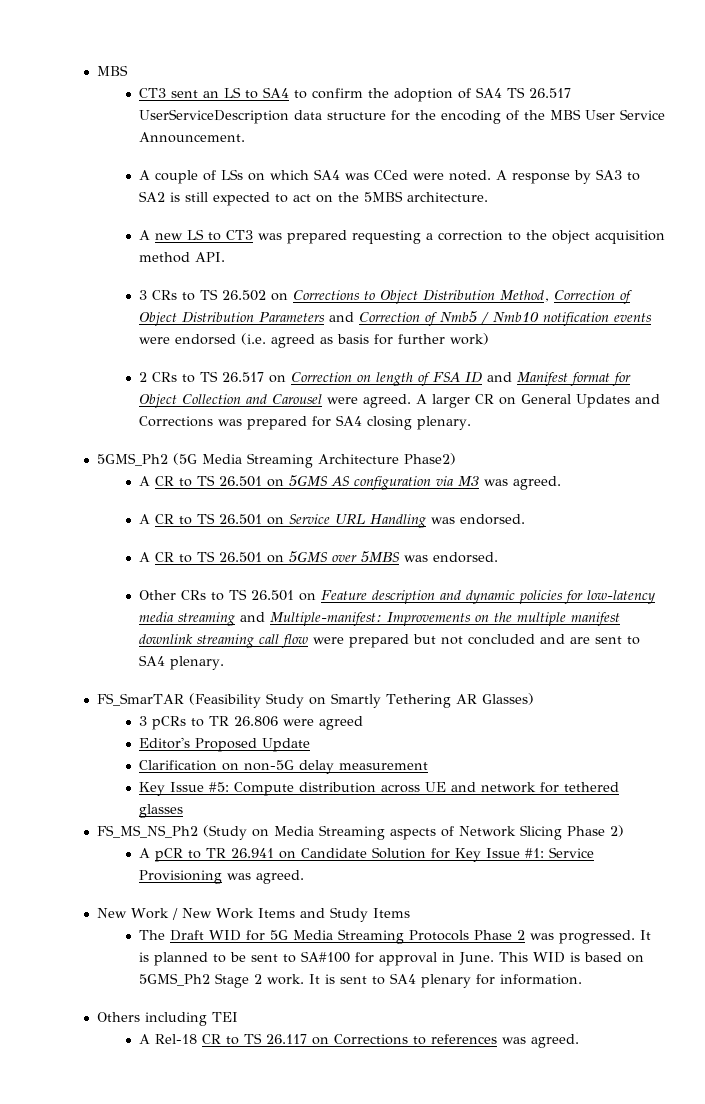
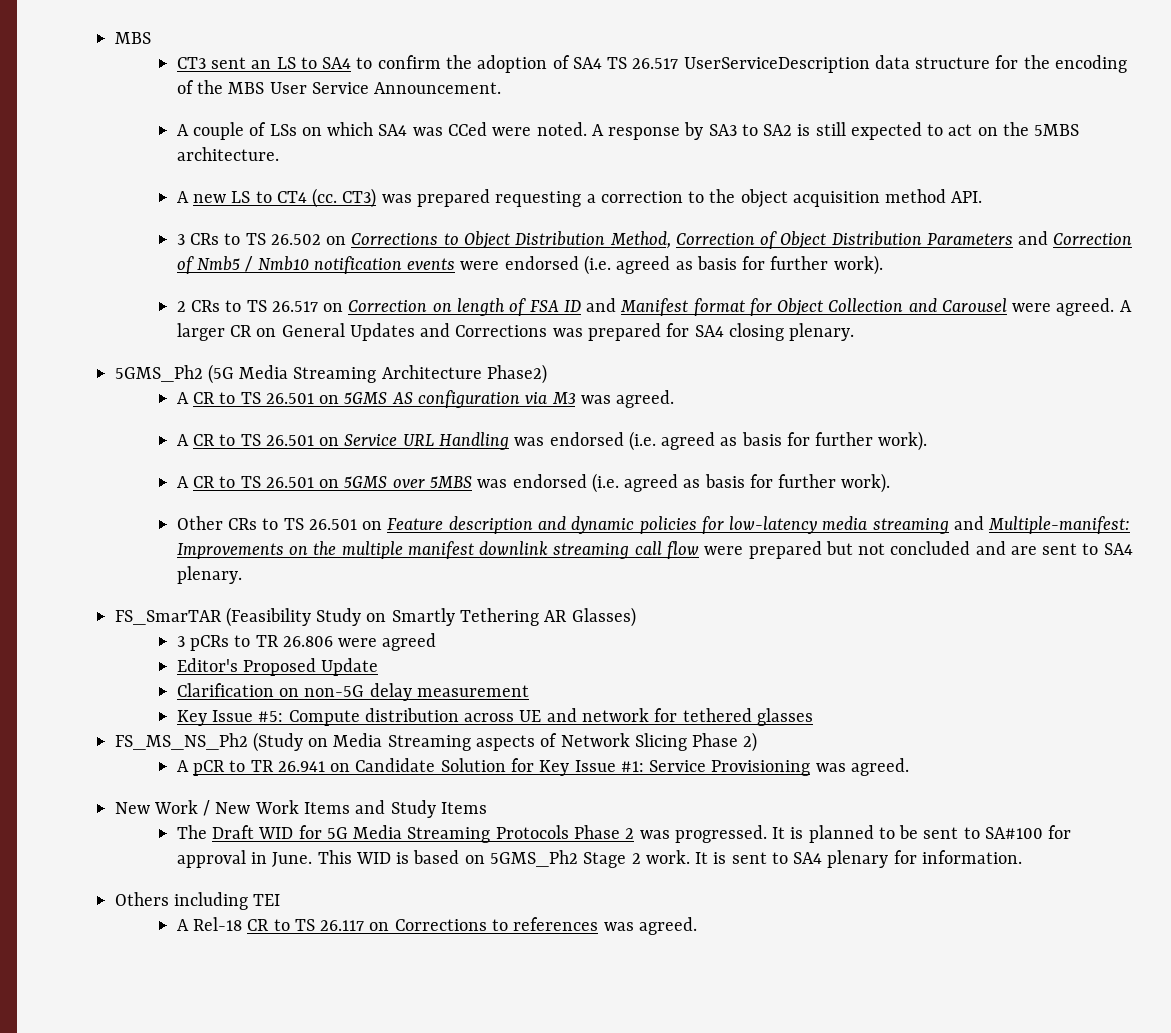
- A new LS to CT3 was prepared requesting a correction to the object acquisition method API.
+ A new LS to CT4 (cc. CT3) was prepared requesting a correction to the object acquisition method API.
- 3 CRs to TS 26.502 on Corrections to Object Distribution Method, Correction of Object Distribution Parameters and Correction of Nmb5 / Nmb10 notification events were endorsed (i.e. agreed as basis for further work)
+ 3 CRs to TS 26.502 on Corrections to Object Distribution Method, Correction of Object Distribution Parameters and Correction of Nmb5 / Nmb10 notification events were endorsed (i.e. agreed as basis for further work).
- A CR to TS 26.501 on Service URL Handling was endorsed.
+ A CR to TS 26.501 on Service URL Handling was endorsed (i.e. agreed as basis for further work).
- A CR to TS 26.501 on 5GMS over 5MBS was endorsed.
+ A CR to TS 26.501 on 5GMS over 5MBS was endorsed (i.e. agreed as basis for further work).

